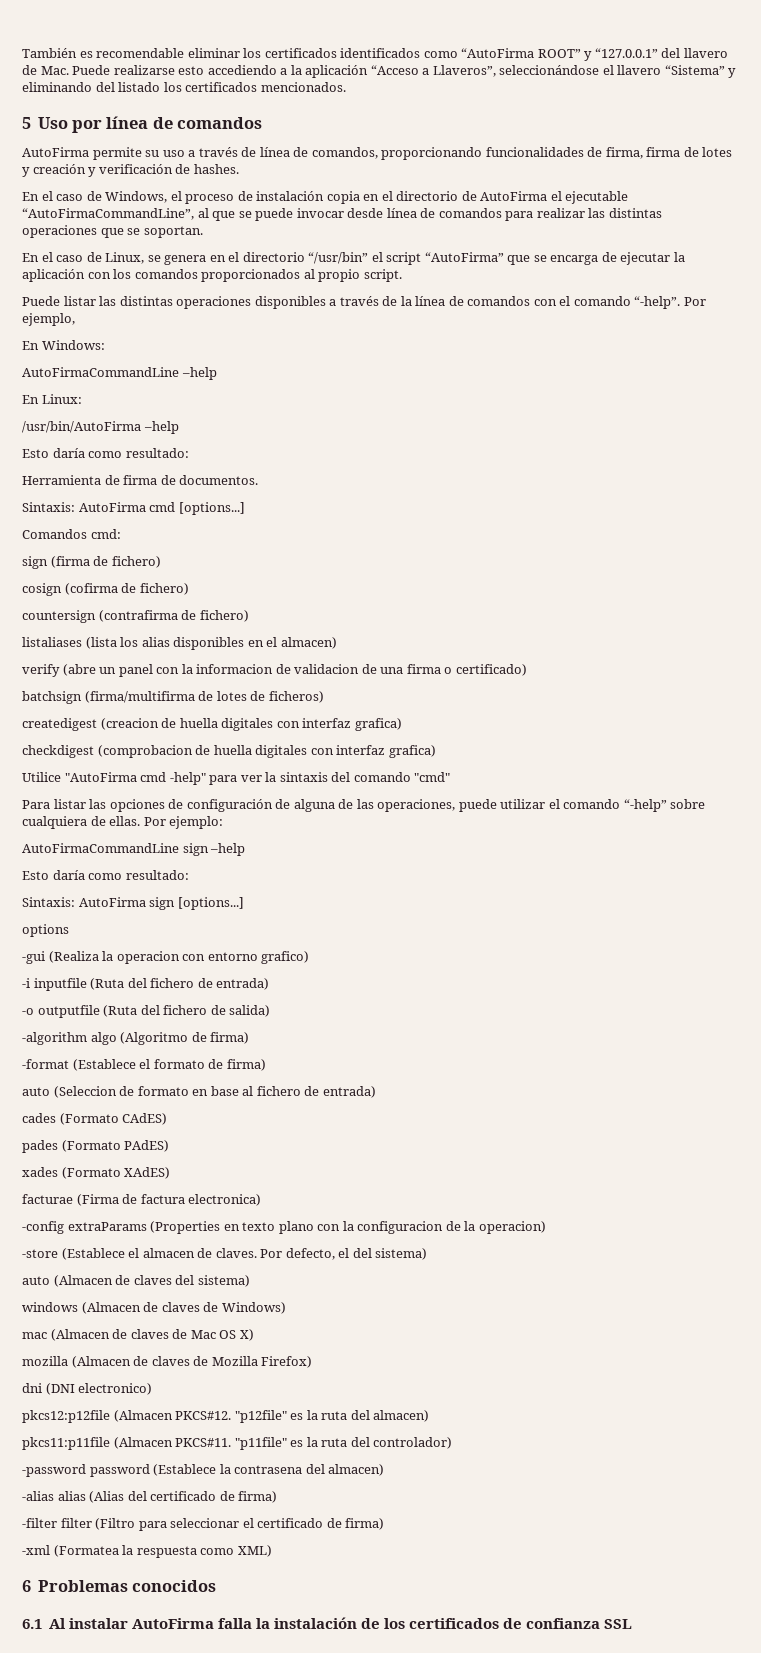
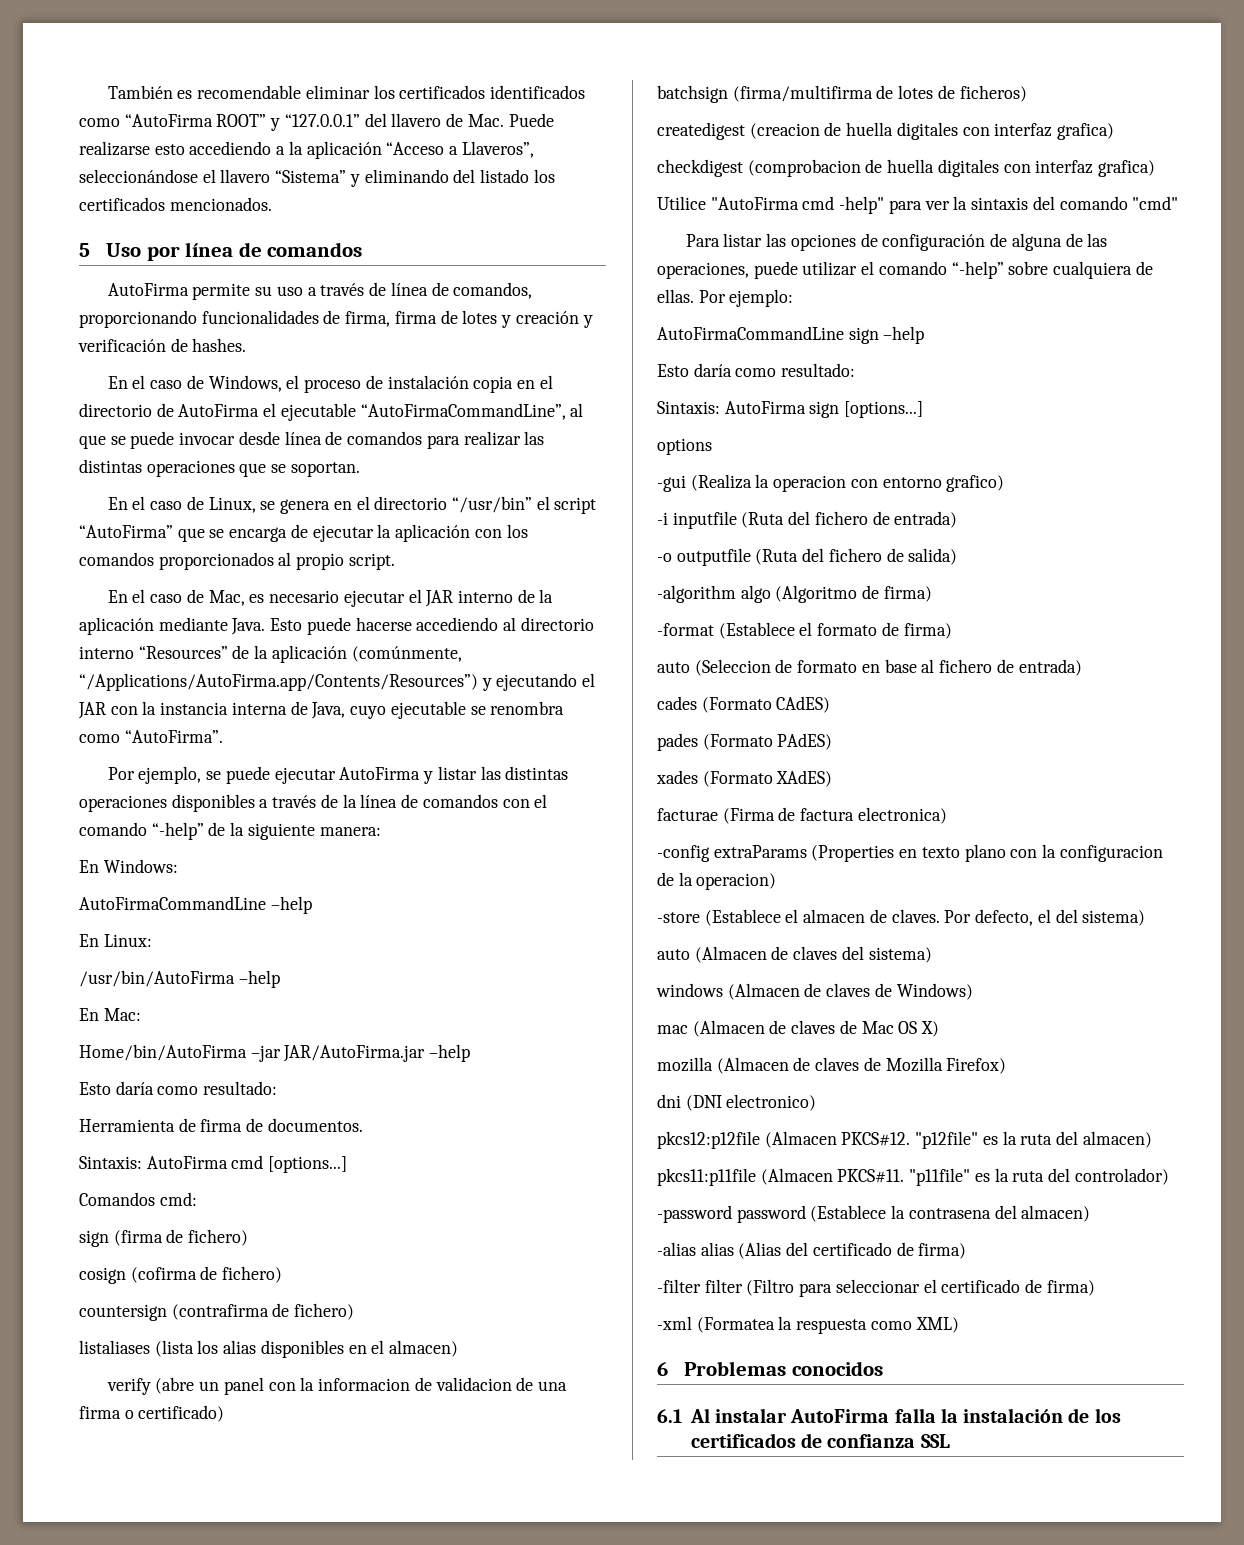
- Puede listar las distintas operaciones disponibles a través de la línea de comandos con el comando “-help”. Por ejemplo,
+ En el caso de Mac, es necesario ejecutar el JAR interno de la aplicación mediante Java. Esto puede hacerse accediendo al directorio interno “Resources” de la aplicación (comúnmente, “/Applications/AutoFirma.app/Contents/Resources”) y ejecutando el JAR con la instancia interna de Java, cuyo ejecutable se renombra como “AutoFirma”.
+ Por ejemplo, se puede ejecutar AutoFirma y listar las distintas operaciones disponibles a través de la línea de comandos con el comando “-help” de la siguiente manera:
+ En Mac:
+ Home/bin/AutoFirma –jar JAR/AutoFirma.jar –help

